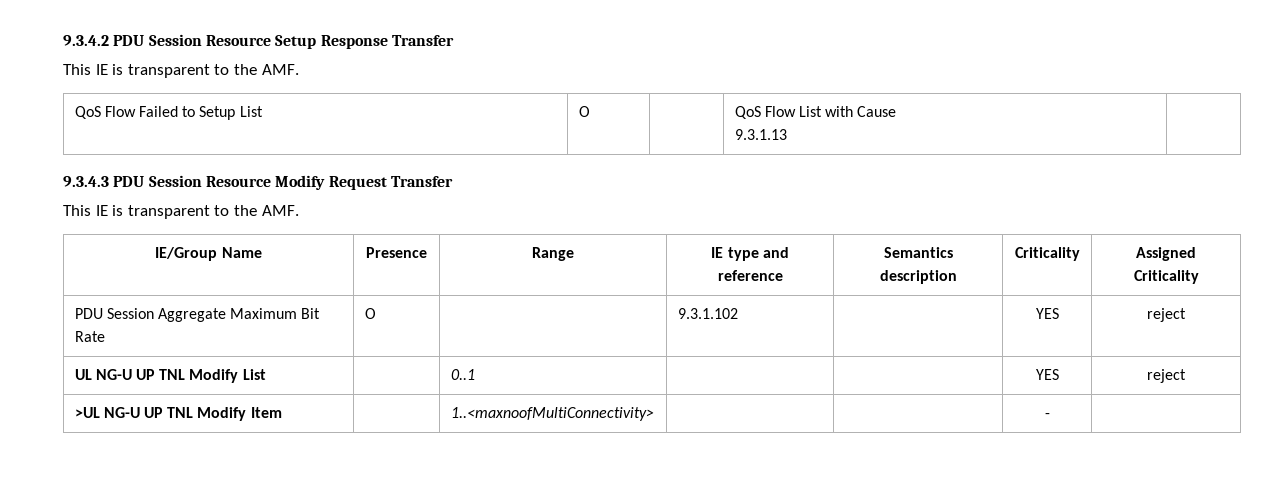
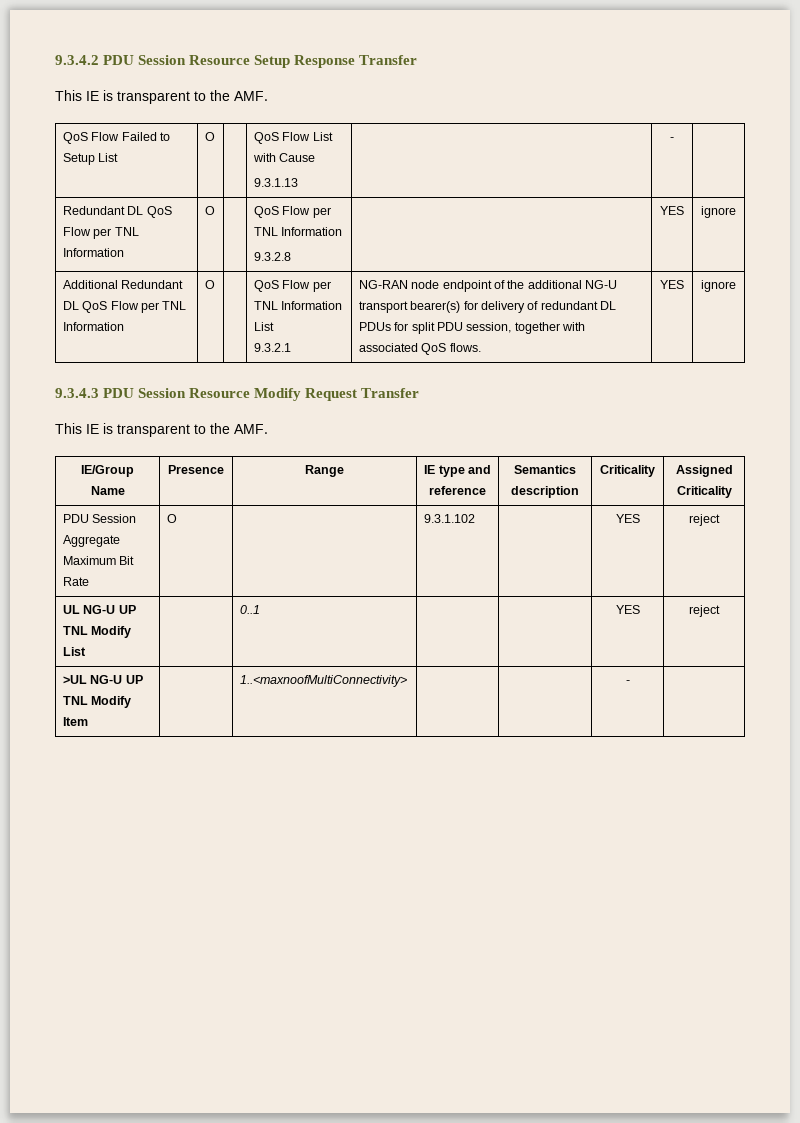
  QoS Flow Failed to Setup List | O | | QoS Flow List with Cause
- 9.3.1.13 |
+ 9.3.1.13 | | - |
+ Redundant DL QoS Flow per TNL Information | O | | QoS Flow per TNL Information
+ 9.3.2.8 | | YES | ignore
+ Additional Redundant DL QoS Flow per TNL Information | O | | QoS Flow per TNL Information List
+ 9.3.2.1 | NG-RAN node endpoint of the additional NG-U transport bearer(s) for delivery of redundant DL PDUs for split PDU session, together with associated QoS flows. | YES | ignore

